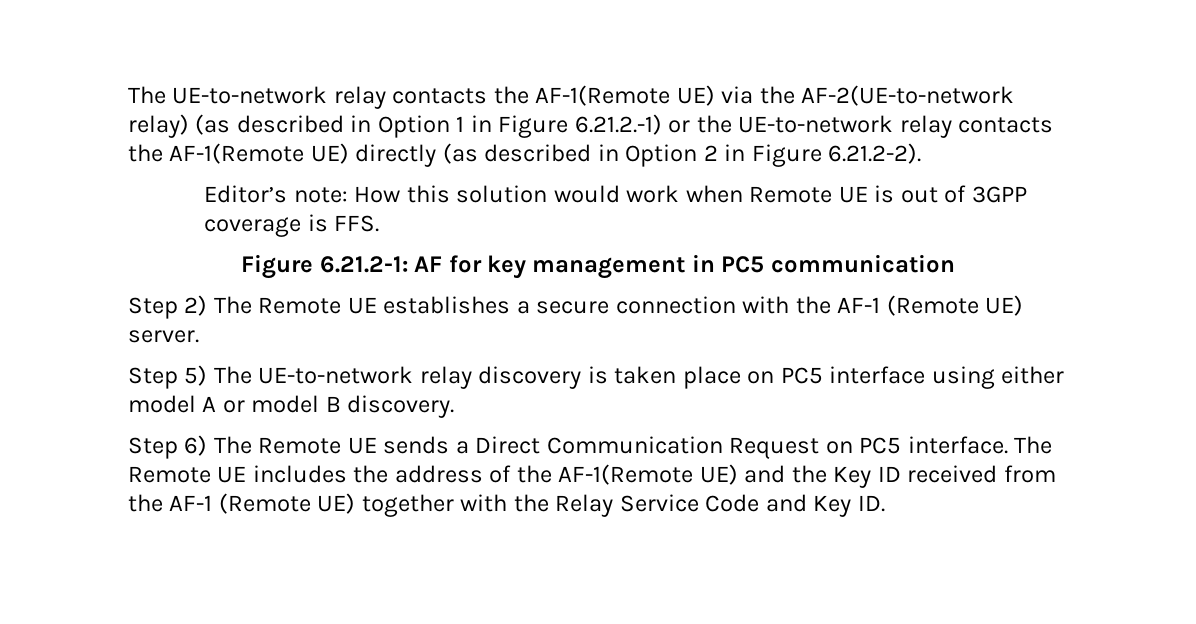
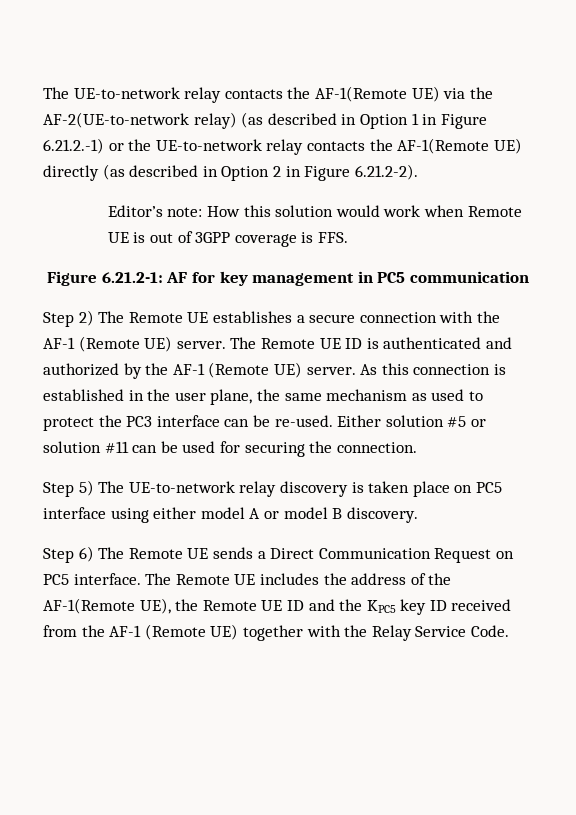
+ The Remote UE ID is authenticated and authorized by the AF-1 (Remote UE) server. As this connection is established in the user plane, the same mechanism as used to protect the PC3 interface can be re-used. Either solution #5 or solution #11 can be used for securing the connection.
- The Remote UE includes the address of the AF-1(Remote UE) and the Key ID received from the AF-1 (Remote UE) together with the Relay Service Code and Key ID.
+ The Remote UE includes the address of the AF-1(Remote UE), the Remote UE ID and the KPC5 key ID received from the AF-1 (Remote UE) together with the Relay Service Code.

